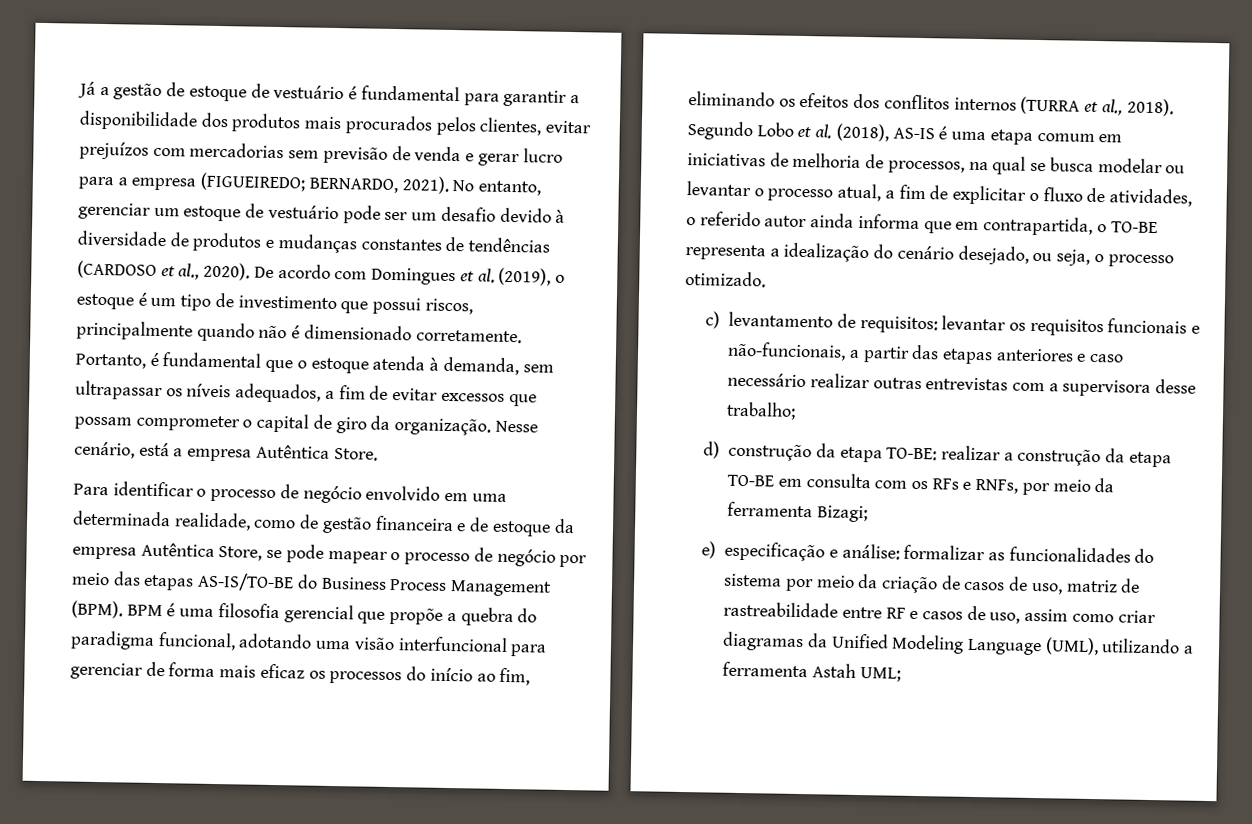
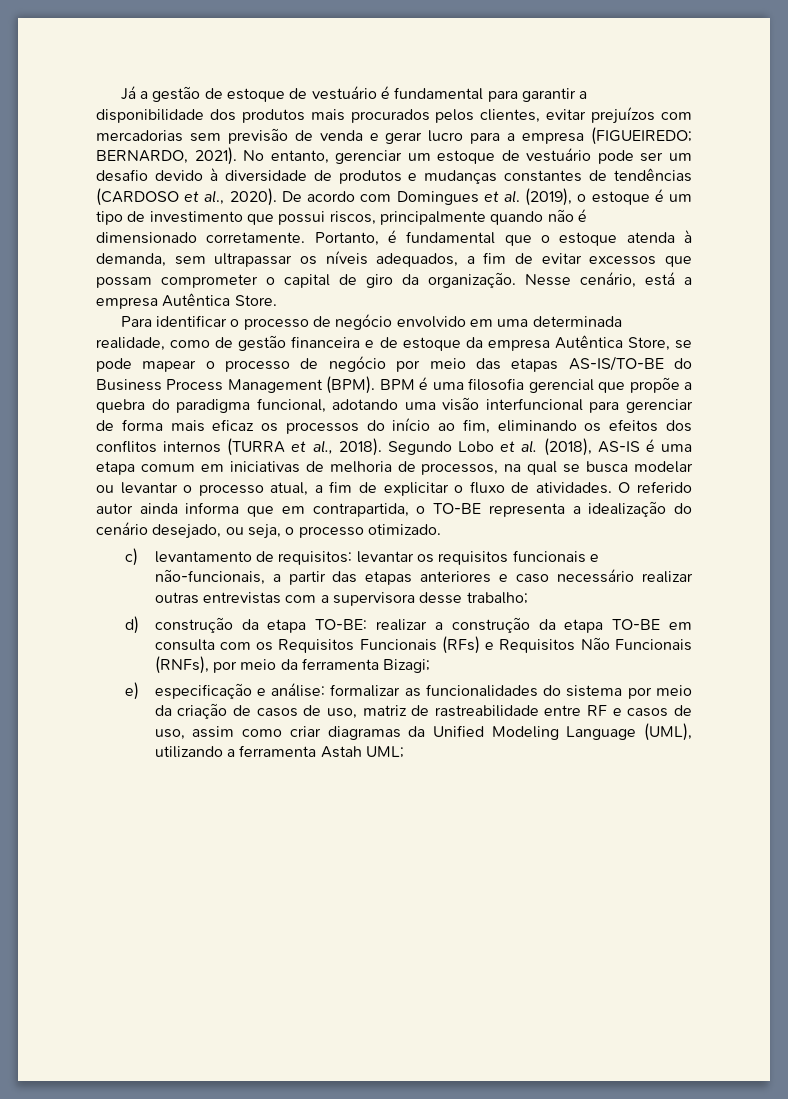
- Segundo Lobo et al. (2018), AS-IS é uma etapa comum em iniciativas de melhoria de processos, na qual se busca modelar ou levantar o processo atual, a fim de explicitar o fluxo de atividades, o referido autor ainda informa que em contrapartida, o TO-BE representa a idealização do cenário desejado, ou seja, o processo otimizado.
+ Segundo Lobo et al. (2018), AS-IS é uma etapa comum em iniciativas de melhoria de processos, na qual se busca modelar ou levantar o processo atual, a fim de explicitar o fluxo de atividades. O referido autor ainda informa que em contrapartida, o TO-BE representa a idealização do cenário desejado, ou seja, o processo otimizado.
- d) construção da etapa TO-BE: realizar a construção da etapa TO-BE em consulta com os RFs e RNFs, por meio da ferramenta Bizagi;
+ d) construção da etapa TO-BE: realizar a construção da etapa TO-BE em consulta com os Requisitos Funcionais (RFs) e Requisitos Não Funcionais (RNFs), por meio da ferramenta Bizagi;

